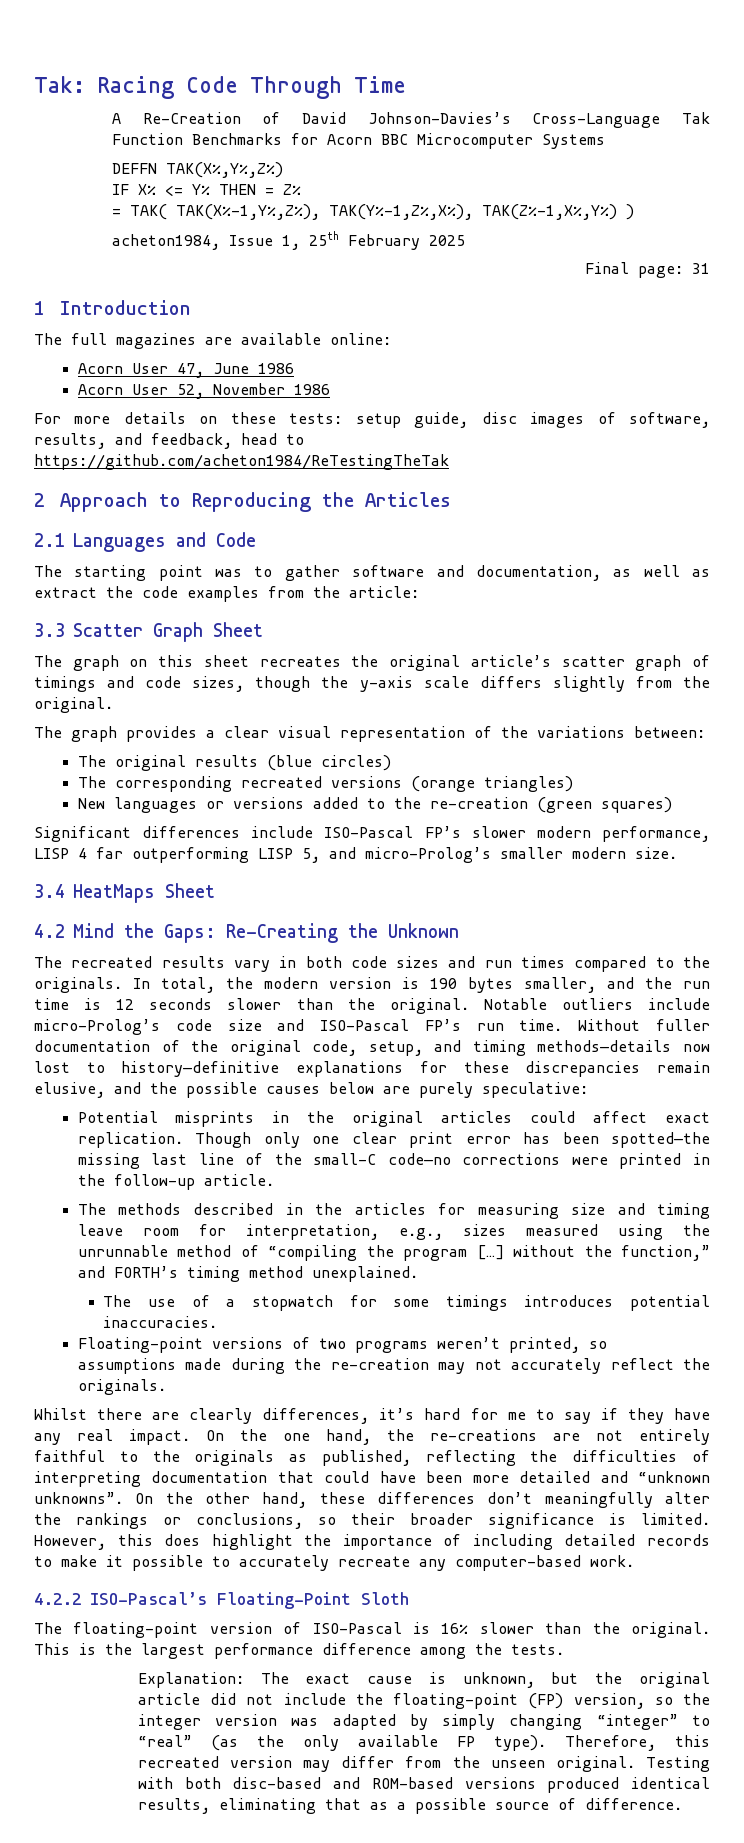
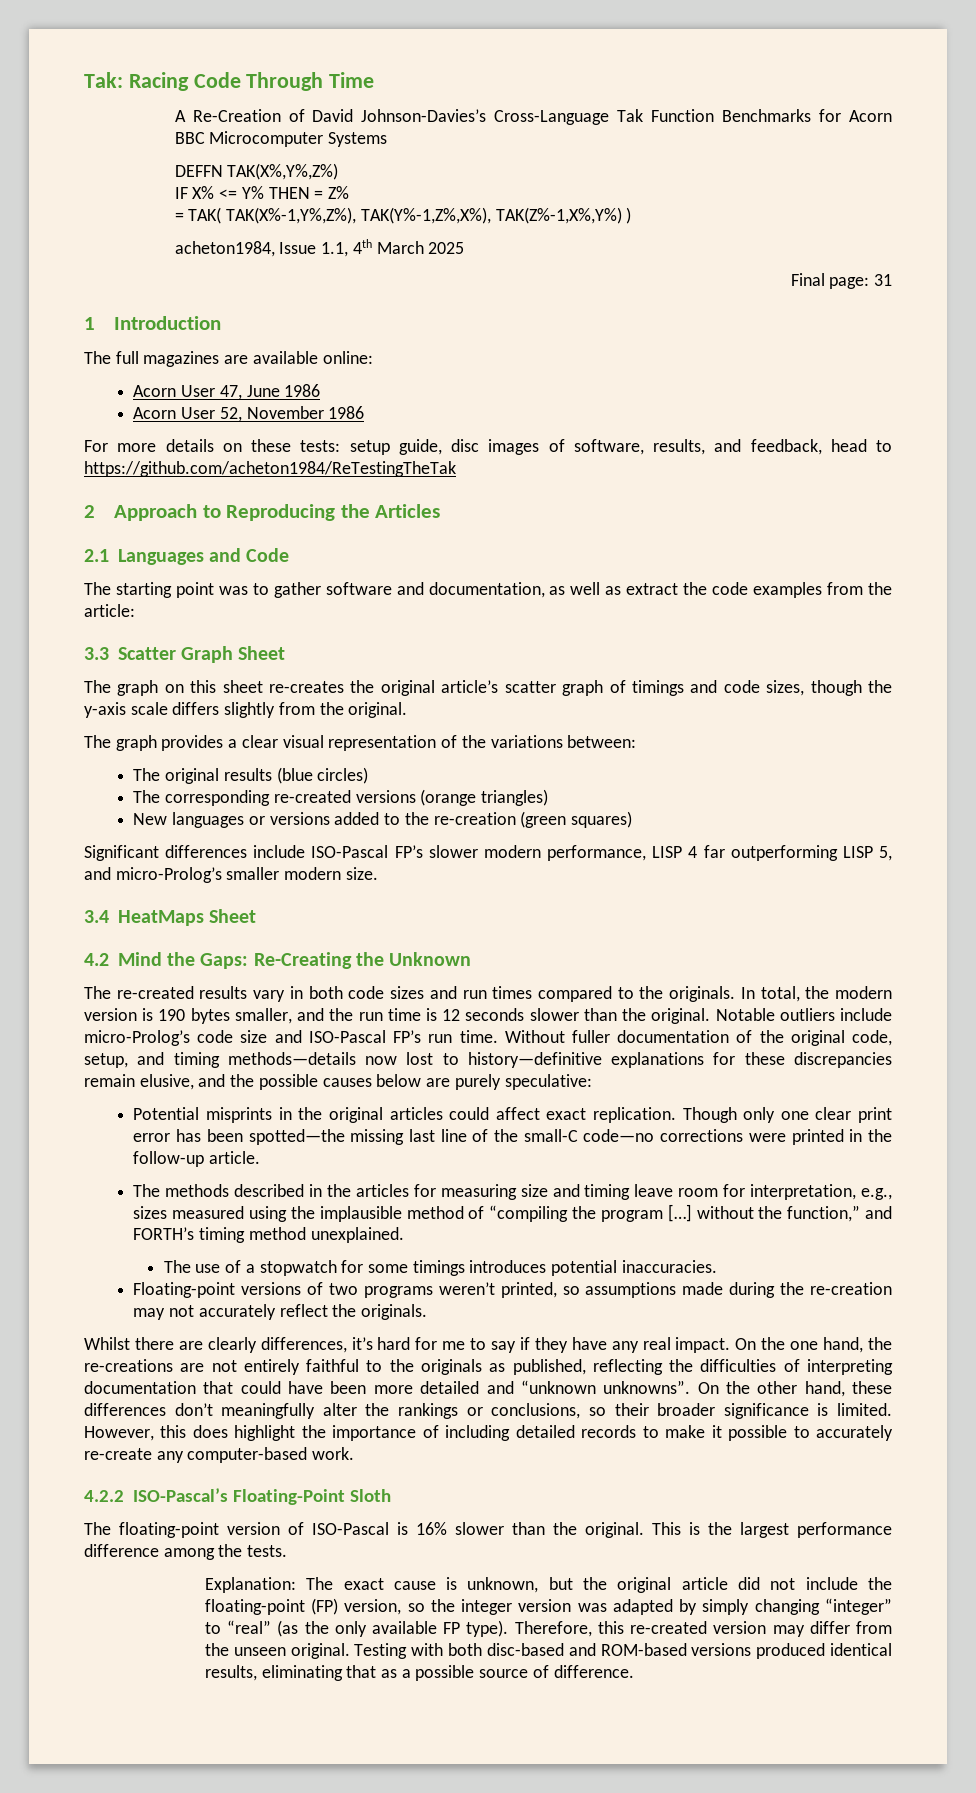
- acheton1984, Issue 1, 25th February 2025
+ acheton1984, Issue 1.1, 4th March 2025
- The graph on this sheet recreates the original article’s scatter graph of timings and code sizes, though the y-axis scale differs slightly from the original.
+ The graph on this sheet re-creates the original article’s scatter graph of timings and code sizes, though the y-axis scale differs slightly from the original.
- The corresponding recreated versions (orange triangles)
+ The corresponding re-created versions (orange triangles)
- The recreated results vary in both code sizes and run times compared to the originals.
+ The re-created results vary in both code sizes and run times compared to the originals.
- The methods described in the articles for measuring size and timing leave room for interpretation, e.g., sizes measured using the unrunnable method of “compiling the program […] without the function,” and FORTH’s timing method unexplained.
+ The methods described in the articles for measuring size and timing leave room for interpretation, e.g., sizes measured using the implausible method of “compiling the program […] without the function,” and FORTH’s timing method unexplained.
- However, this does highlight the importance of including detailed records to make it possible to accurately recreate any computer-based work.
+ However, this does highlight the importance of including detailed records to make it possible to accurately re-create any computer-based work.
- Therefore, this recreated version may differ from the unseen original.
+ Therefore, this re-created version may differ from the unseen original.

